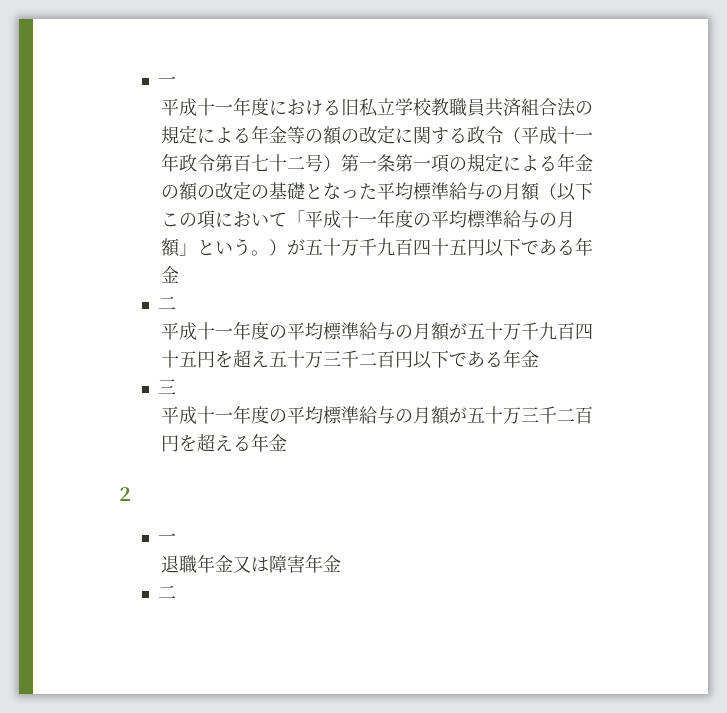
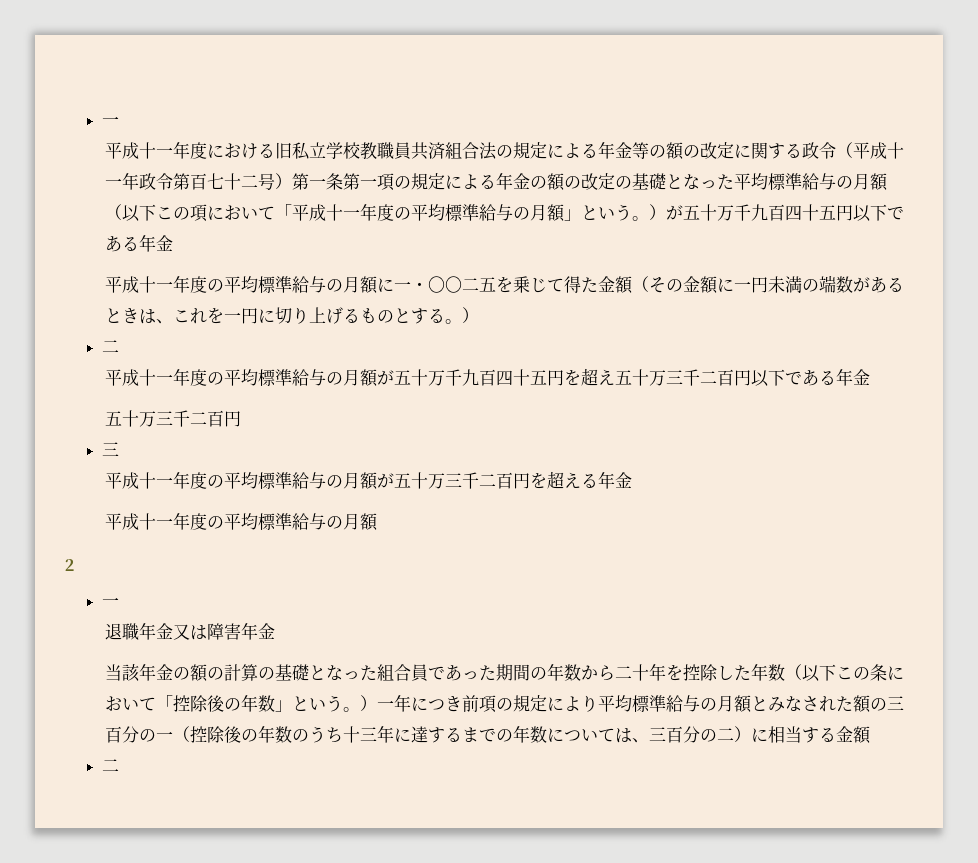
+ 平成十一年度の平均標準給与の月額に一・〇〇二五を乗じて得た金額（その金額に一円未満の端数があるときは、これを一円に切り上げるものとする。）
  平成十一年度の平均標準給与の月額が五十万千九百四十五円を超え五十万三千二百円以下である年金
+ 五十万三千二百円
  平成十一年度の平均標準給与の月額が五十万三千二百円を超える年金
+ 平成十一年度の平均標準給与の月額
+ 当該年金の額の計算の基礎となった組合員であった期間の年数から二十年を控除した年数（以下この条において「控除後の年数」という。）一年につき前項の規定により平均標準給与の月額とみなされた額の三百分の一（控除後の年数のうち十三年に達するまでの年数については、三百分の二）に相当する金額

